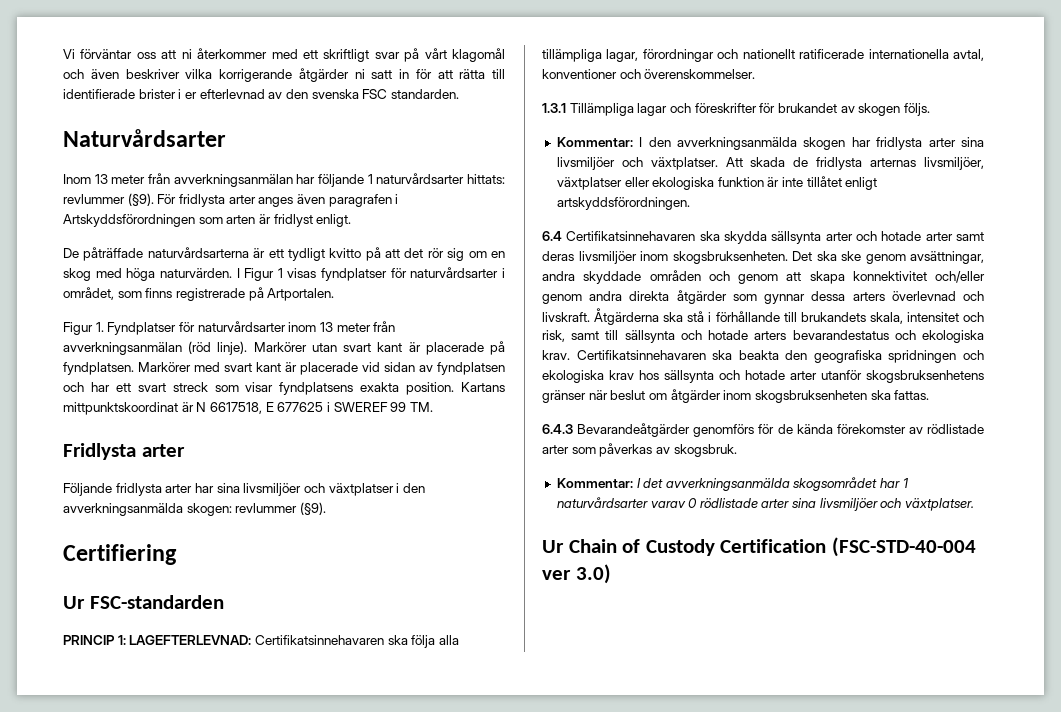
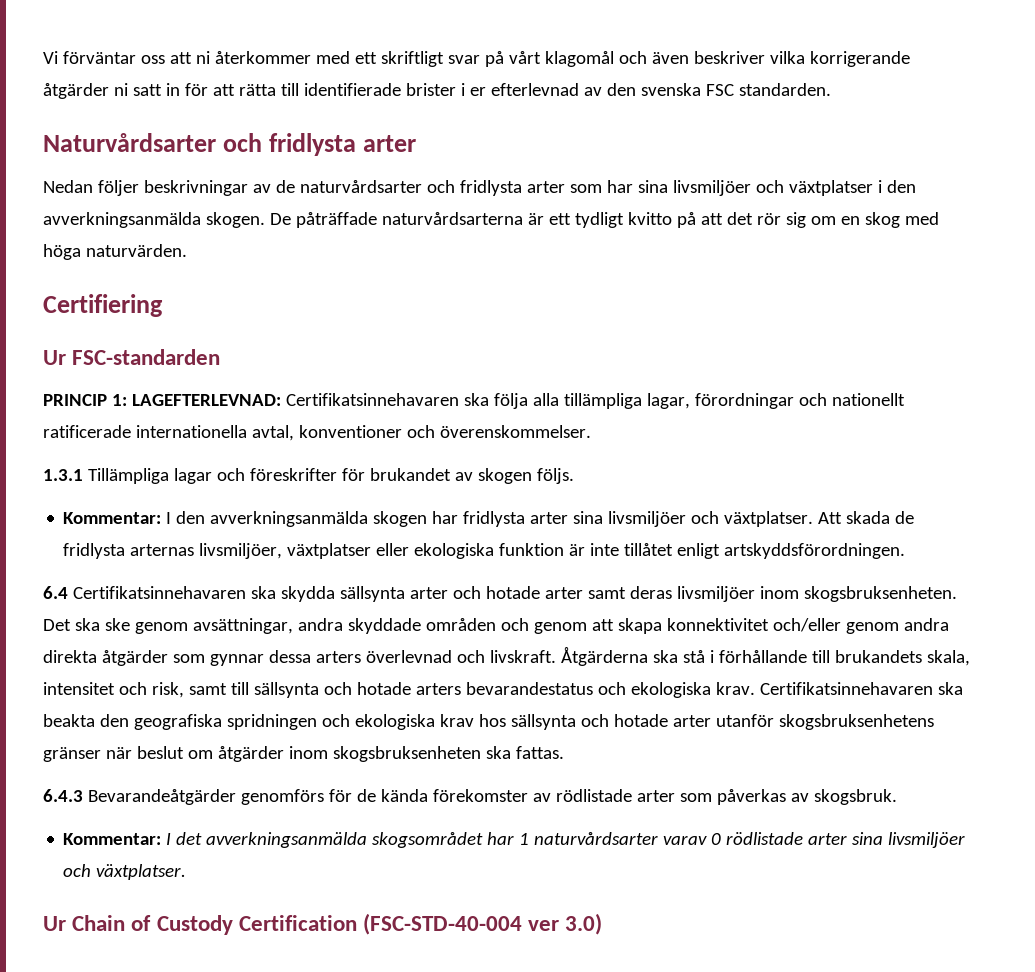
- Naturvårdsarter
- Inom 13 meter från avverkningsanmälan har följande 1 naturvårdsarter hittats: revlummer (§9). För fridlysta arter anges även paragrafen i Artskyddsförordningen som arten är fridlyst enligt.
- De påträffade naturvårdsarterna är ett tydligt kvitto på att det rör sig om en skog med höga naturvärden. I Figur 1 visas fyndplatser för naturvårdsarter i området, som finns registrerade på Artportalen.
- Figur 1. Fyndplatser för naturvårdsarter inom 13 meter från avverkningsanmälan (röd linje). Markörer utan svart kant är placerade på fyndplatsen. Markörer med svart kant är placerade vid sidan av fyndplatsen och har ett svart streck som visar fyndplatsens exakta position. Kartans mittpunktskoordinat är N 6617518, E 677625 i SWEREF 99 TM.
- Fridlysta arter
- Följande fridlysta arter har sina livsmiljöer och växtplatser i den avverkningsanmälda skogen: revlummer (§9).
+ Naturvårdsarter och fridlysta arter
+ Nedan följer beskrivningar av de naturvårdsarter och fridlysta arter som har sina livsmiljöer och växtplatser i den avverkningsanmälda skogen. De påträffade naturvårdsarterna är ett tydligt kvitto på att det rör sig om en skog med höga naturvärden.

